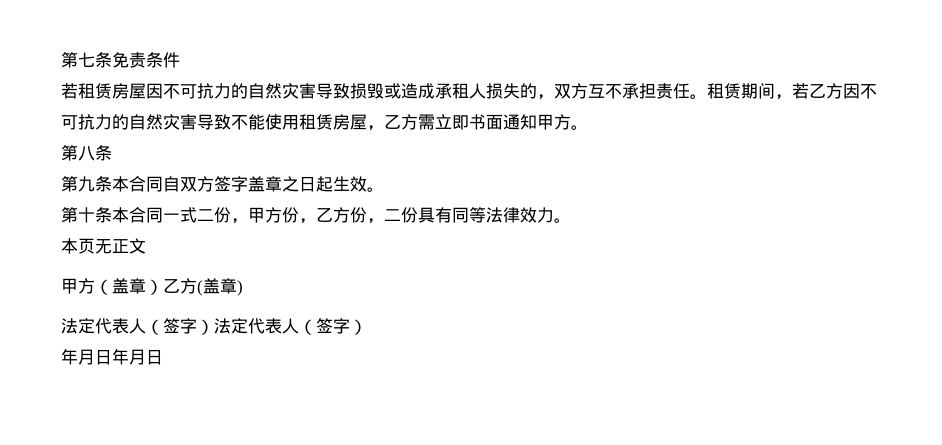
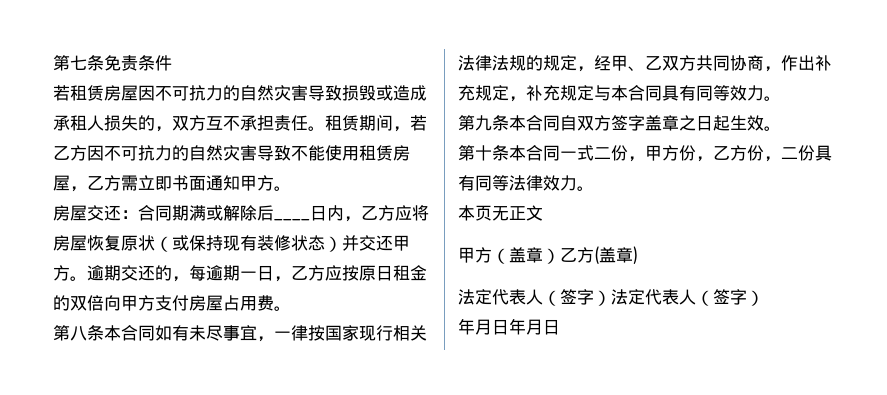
- 第八条
+ 房屋交还：合同期满或解除后____日内，乙方应将房屋恢复原状（或保持现有装修状态）并交还甲方。逾期交还的，每逾期一日，乙方应按原日租金的双倍向甲方支付房屋占用费。
+ 第八条本合同如有未尽事宜，一律按国家现行相关法律法规的规定，经甲、乙双方共同协商，作出补充规定，补充规定与本合同具有同等效力。

